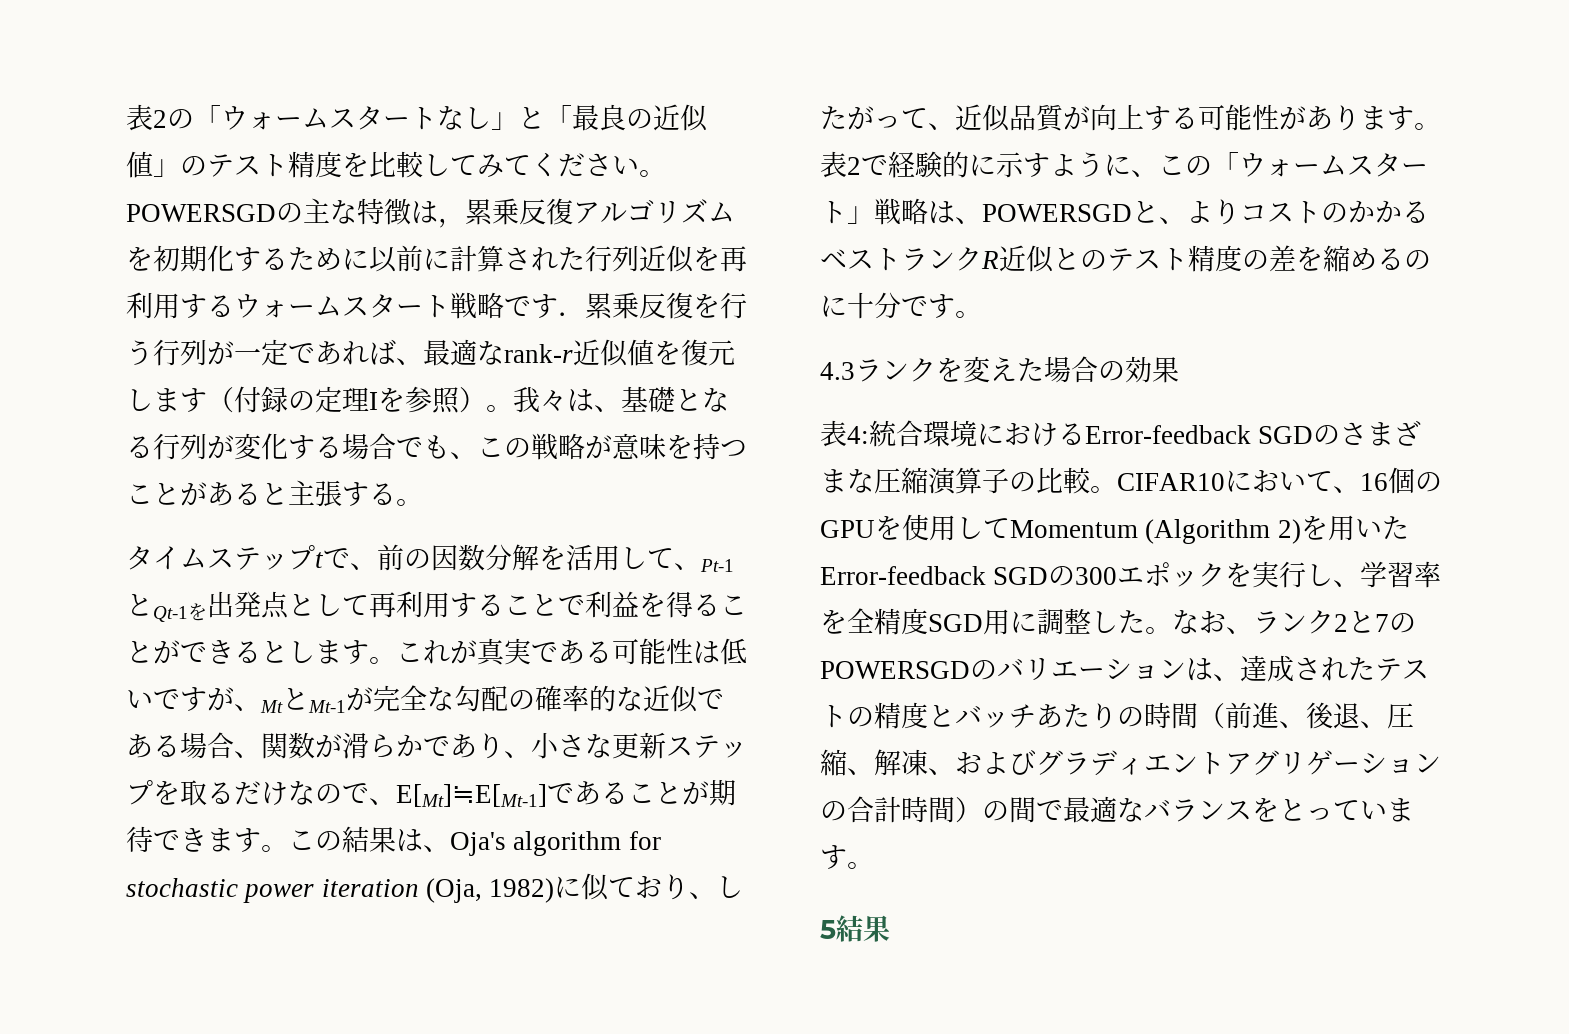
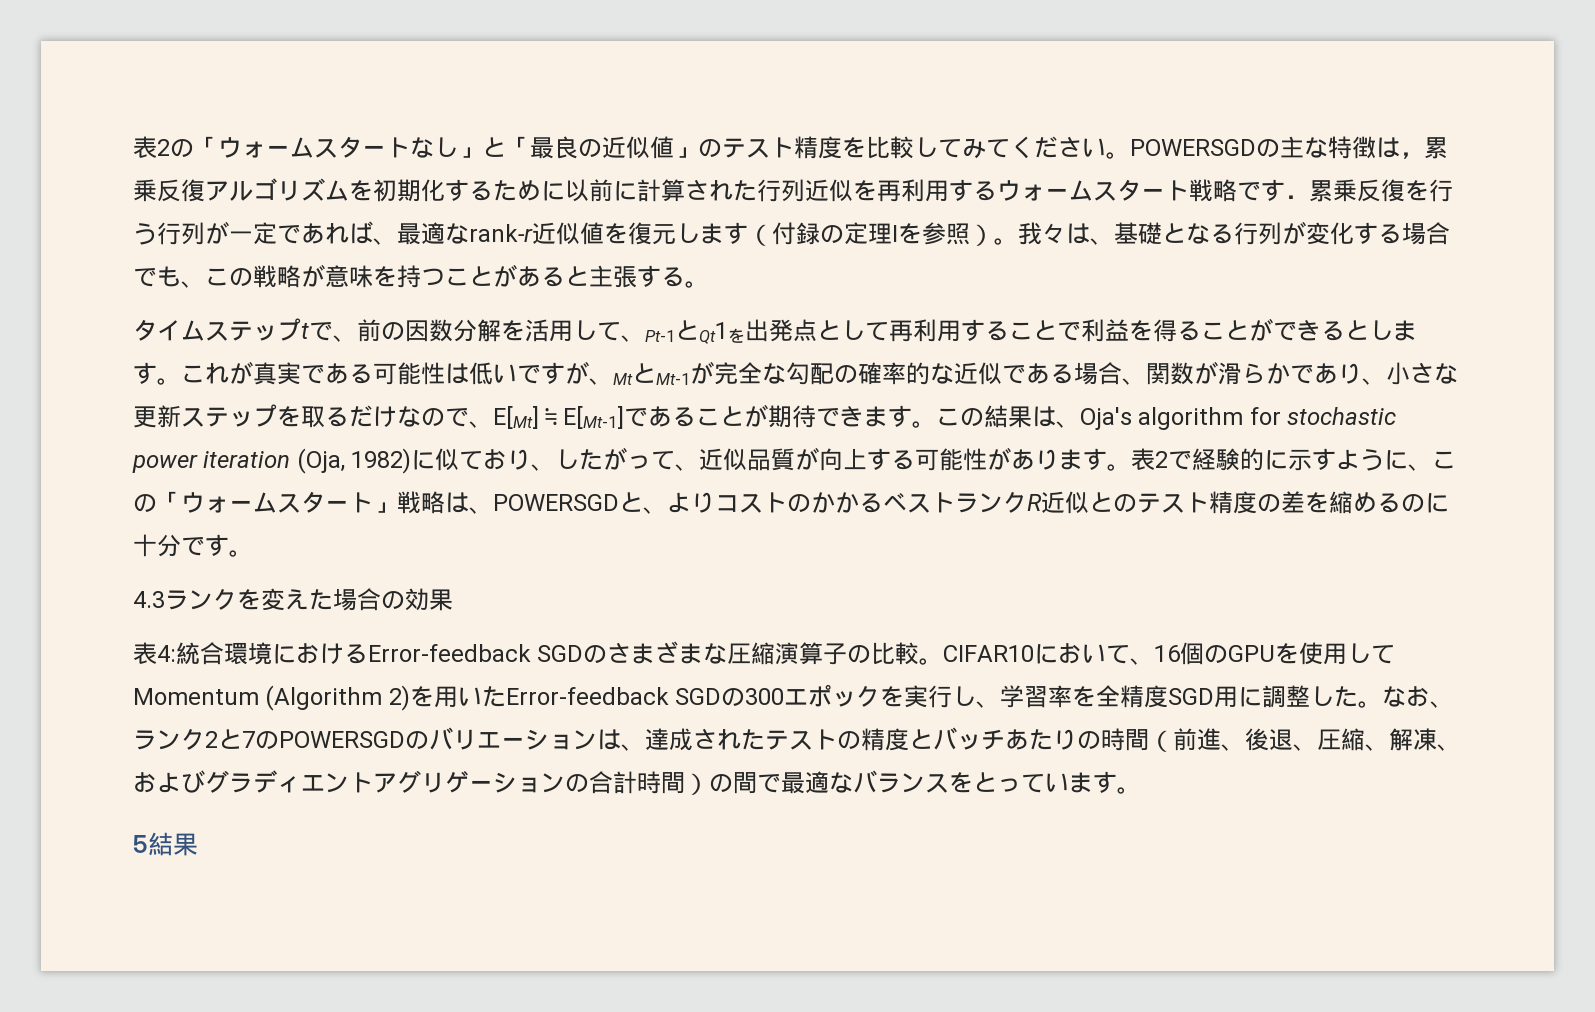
- タイムステップtで、前の因数分解を活用して、Pt-1とQt-1を出発点として再利用することで利益を得ることができるとします。
+ タイムステップtで、前の因数分解を活用して、Pt-1とQt1を出発点として再利用することで利益を得ることができるとします。

